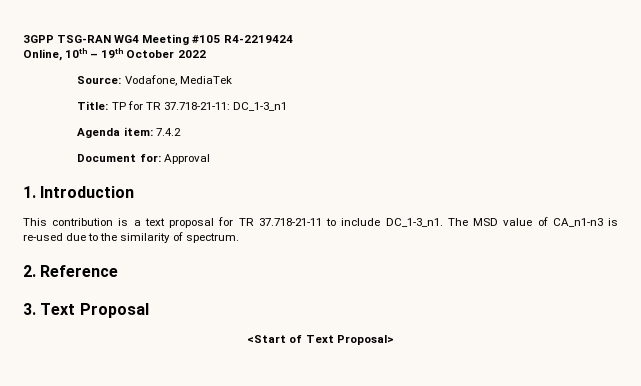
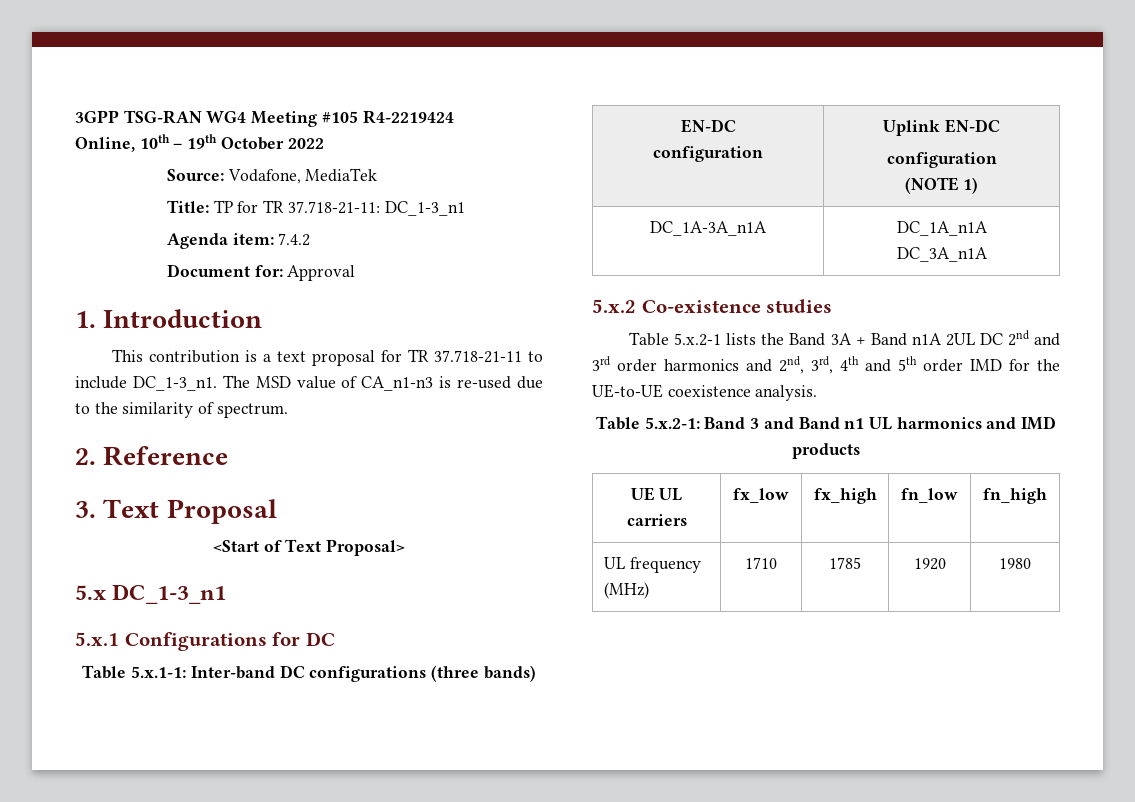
+ 5.x DC_1-3_n1
+ 5.x.1 Configurations for DC
+ Table 5.x.1-1: Inter-band DC configurations (three bands)
+ EN-DC
+ configuration | Uplink EN-DC
+ configuration
+ (NOTE 1)
+ DC_1A-3A_n1A | DC_1A_n1A
+ DC_3A_n1A
+ 5.x.2 Co-existence studies
+ Table 5.x.2-1 lists the Band 3A + Band n1A 2UL DC 2nd and 3rd order harmonics and 2nd, 3rd, 4th and 5th order IMD for the UE-to-UE coexistence analysis.
+ Table 5.x.2-1: Band 3 and Band n1 UL harmonics and IMD products
+ UE UL carriers | fx_low | fx_high | fn_low | fn_high
+ UL frequency (MHz) | 1710 | 1785 | 1920 | 1980

